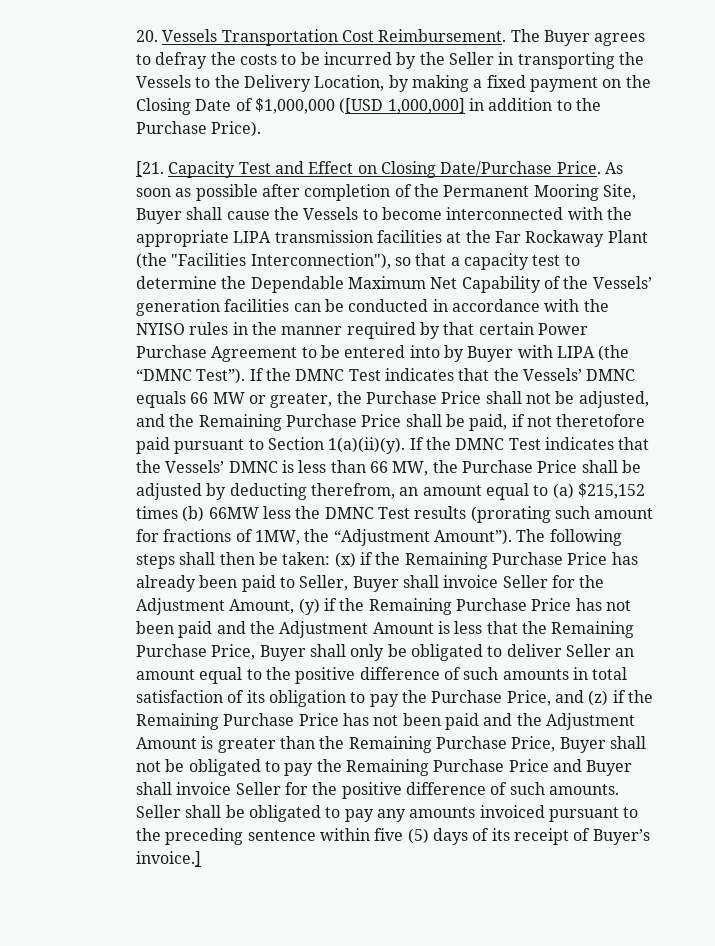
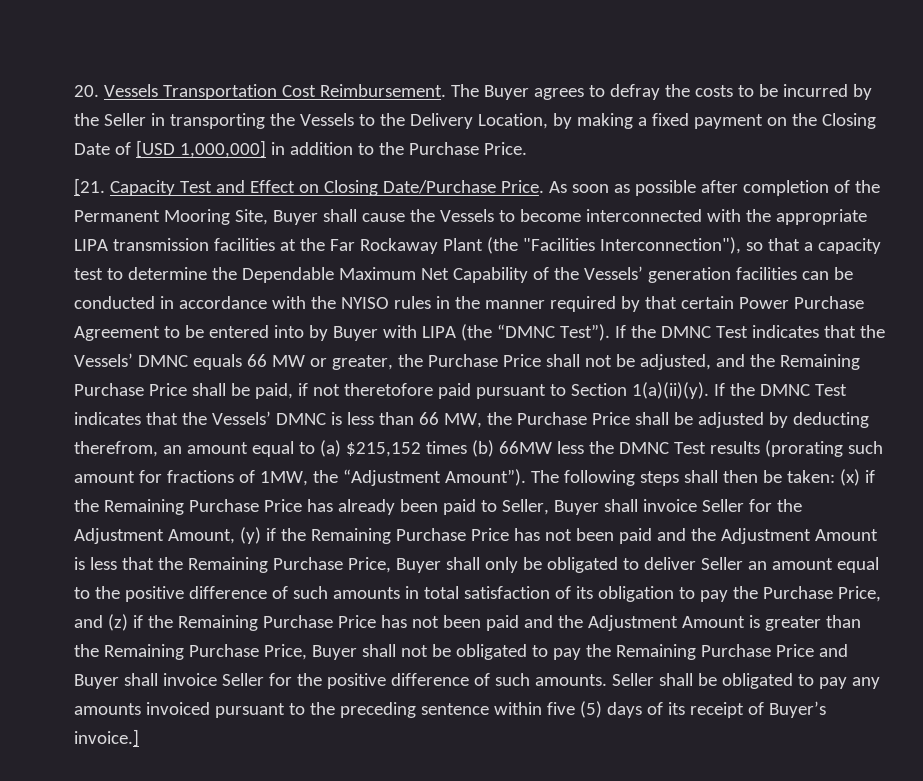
- The Buyer agrees to defray the costs to be incurred by the Seller in transporting the Vessels to the Delivery Location, by making a fixed payment on the Closing Date of $1,000,000 ([USD 1,000,000] in addition to the Purchase Price).
+ The Buyer agrees to defray the costs to be incurred by the Seller in transporting the Vessels to the Delivery Location, by making a fixed payment on the Closing Date of [USD 1,000,000] in addition to the Purchase Price.

